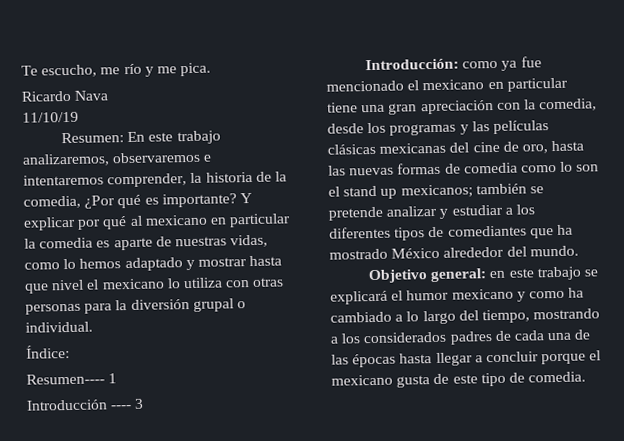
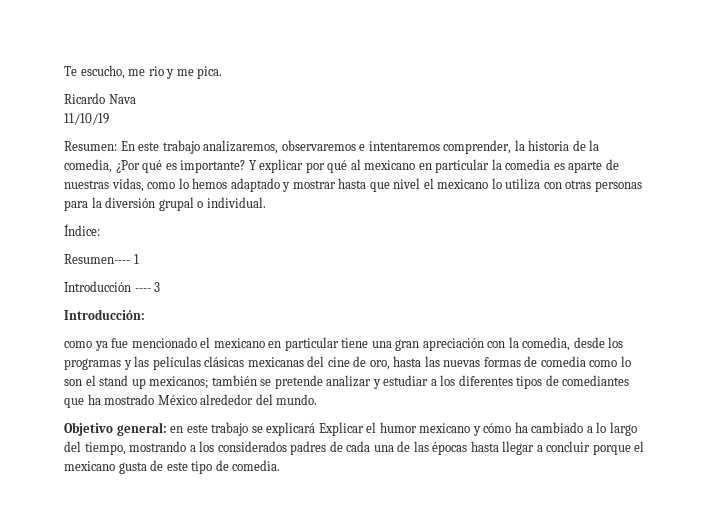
- Te escucho, me río y me pica.
+ Te escucho, me rio y me pica.
- Introducción: como ya fue mencionado el mexicano en particular tiene una gran apreciación con la comedia, desde los programas y las películas clásicas mexicanas del cine de oro, hasta las nuevas formas de comedia como lo son el stand up mexicanos; también se pretende analizar y estudiar a los diferentes tipos de comediantes que ha mostrado México alrededor del mundo.
+ Introducción:
+ como ya fue mencionado el mexicano en particular tiene una gran apreciación con la comedia, desde los programas y las películas clásicas mexicanas del cine de oro, hasta las nuevas formas de comedia como lo son el stand up mexicanos; también se pretende analizar y estudiar a los diferentes tipos de comediantes que ha mostrado México alrededor del mundo.
- Objetivo general: en este trabajo se explicará el humor mexicano y como ha cambiado a lo largo del tiempo, mostrando a los considerados padres de cada una de las épocas hasta llegar a concluir porque el mexicano gusta de este tipo de comedia.
+ Objetivo general: en este trabajo se explicará Explicar el humor mexicano y cómo ha cambiado a lo largo del tiempo, mostrando a los considerados padres de cada una de las épocas hasta llegar a concluir porque el mexicano gusta de este tipo de comedia.

